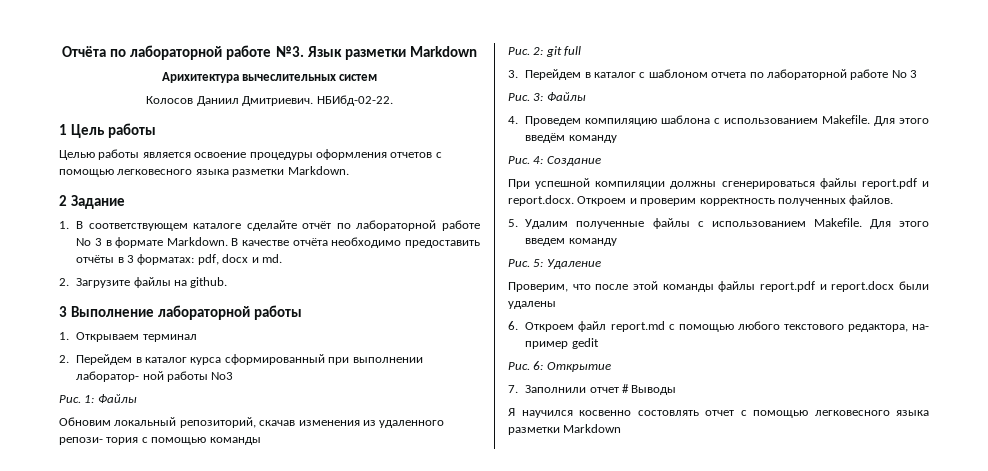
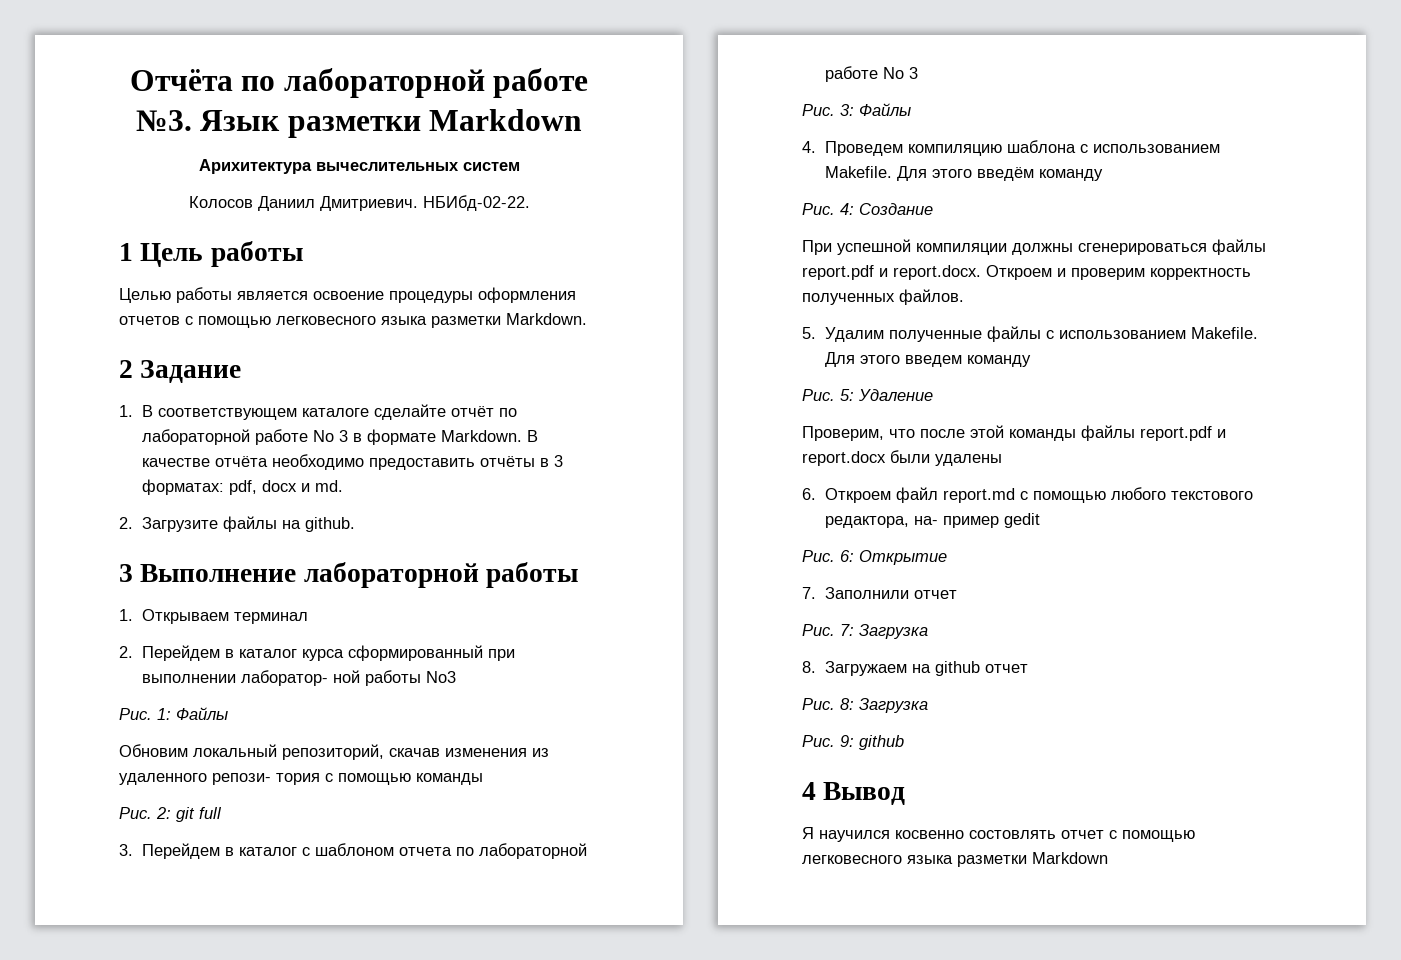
- 7. Заполнили отчет # Выводы
+ 7. Заполнили отчет
+ Рис. 7: Загрузка
+ 8. Загружаем на github отчет
+ Рис. 8: Загрузка
+ Рис. 9: github
+ 4 Вывод

